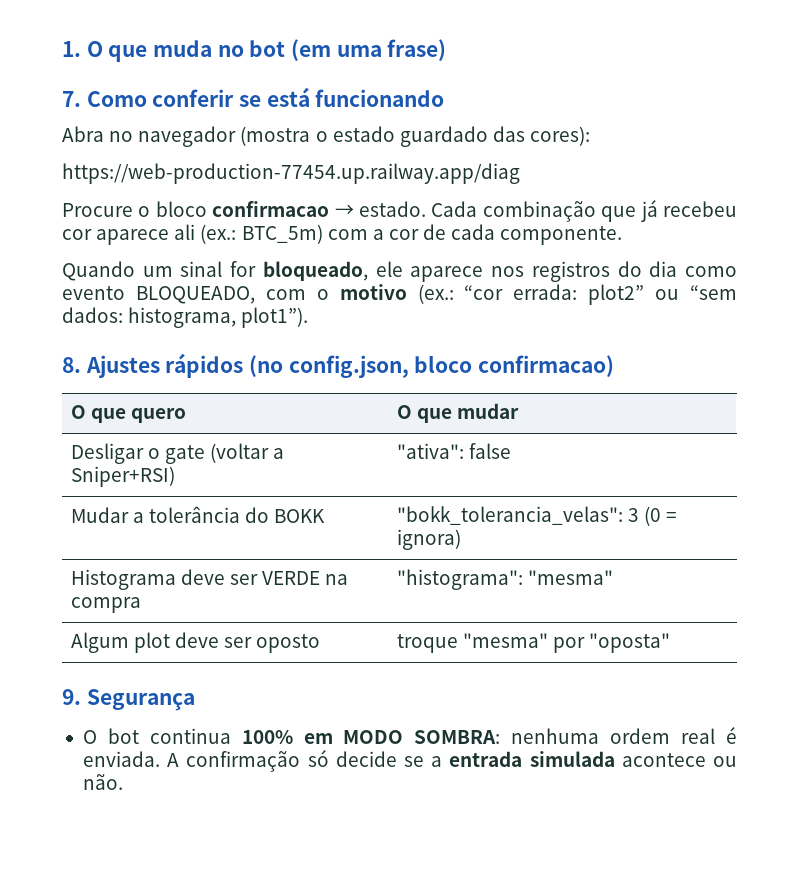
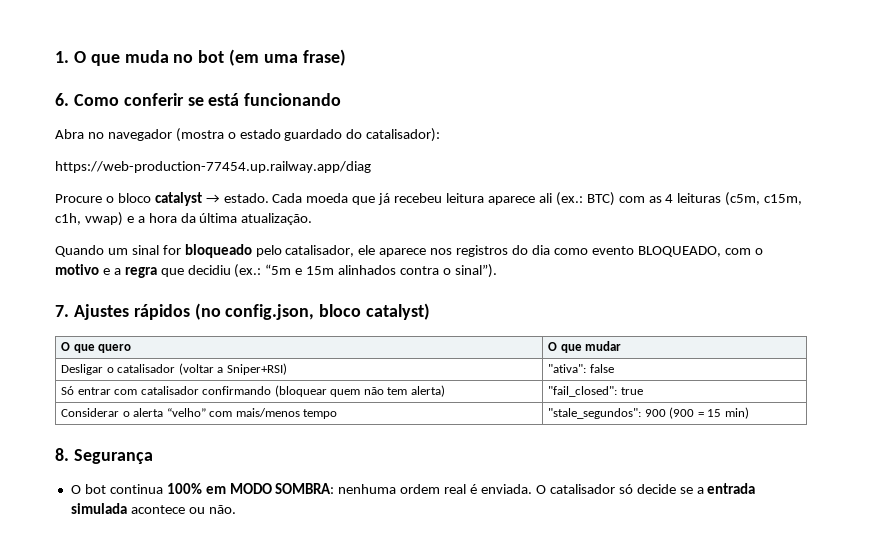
- 7. Como conferir se está funcionando
+ 6. Como conferir se está funcionando
- Abra no navegador (mostra o estado guardado das cores):
+ Abra no navegador (mostra o estado guardado do catalisador):
- Procure o bloco confirmacao → estado.
+ Procure o bloco catalyst → estado.
- Cada combinação que já recebeu cor aparece ali (ex.: BTC_5m) com a cor de cada componente.
+ Cada moeda que já recebeu leitura aparece ali (ex.: BTC) com as 4 leituras (c5m, c15m, c1h, vwap) e a hora da última atualização.
- Quando um sinal for bloqueado, ele aparece nos registros do dia como evento BLOQUEADO, com o motivo (ex.: “cor errada: plot2” ou “sem dados: histograma, plot1”).
- 8. Ajustes rápidos (no config.json, bloco confirmacao)
+ Quando um sinal for bloqueado pelo catalisador, ele aparece nos registros do dia como evento BLOQUEADO, com o motivo e a regra que decidiu (ex.: “5m e 15m alinhados contra o sinal”).
+ 7. Ajustes rápidos (no config.json, bloco catalyst)
- Desligar o gate (voltar a Sniper+RSI) | "ativa": false
+ Desligar o catalisador (voltar a Sniper+RSI) | "ativa": false
- Mudar a tolerância do BOKK | "bokk_tolerancia_velas": 3 (0 = ignora)
- Histograma deve ser VERDE na compra | "histograma": "mesma"
- Algum plot deve ser oposto | troque "mesma" por "oposta"
- 9. Segurança
+ Só entrar com catalisador confirmando (bloquear quem não tem alerta) | "fail_closed": true
+ Considerar o alerta “velho” com mais/menos tempo | "stale_segundos": 900 (900 = 15 min)
+ 8. Segurança
- A confirmação só decide se a entrada simulada acontece ou não.
+ O catalisador só decide se a entrada simulada acontece ou não.

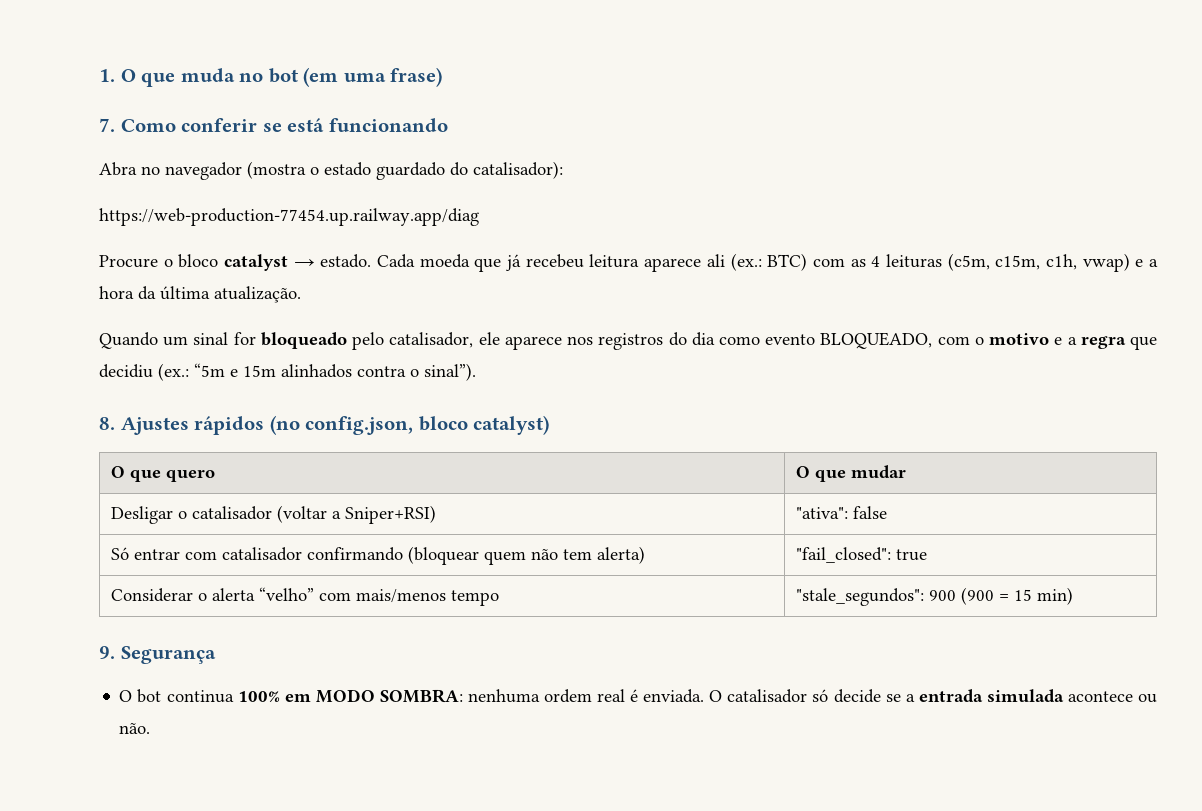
- 6. Como conferir se está funcionando
+ 7. Como conferir se está funcionando
- 7. Ajustes rápidos (no config.json, bloco catalyst)
+ 8. Ajustes rápidos (no config.json, bloco catalyst)
- 8. Segurança
+ 9. Segurança

